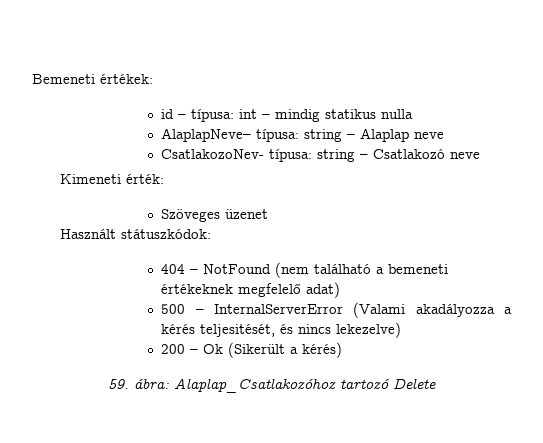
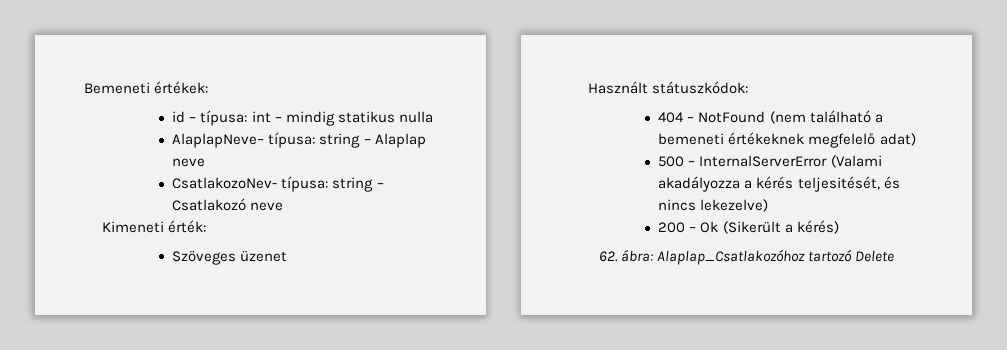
- 59. ábra: Alaplap_Csatlakozóhoz tartozó Delete
+ 62. ábra: Alaplap_Csatlakozóhoz tartozó Delete

